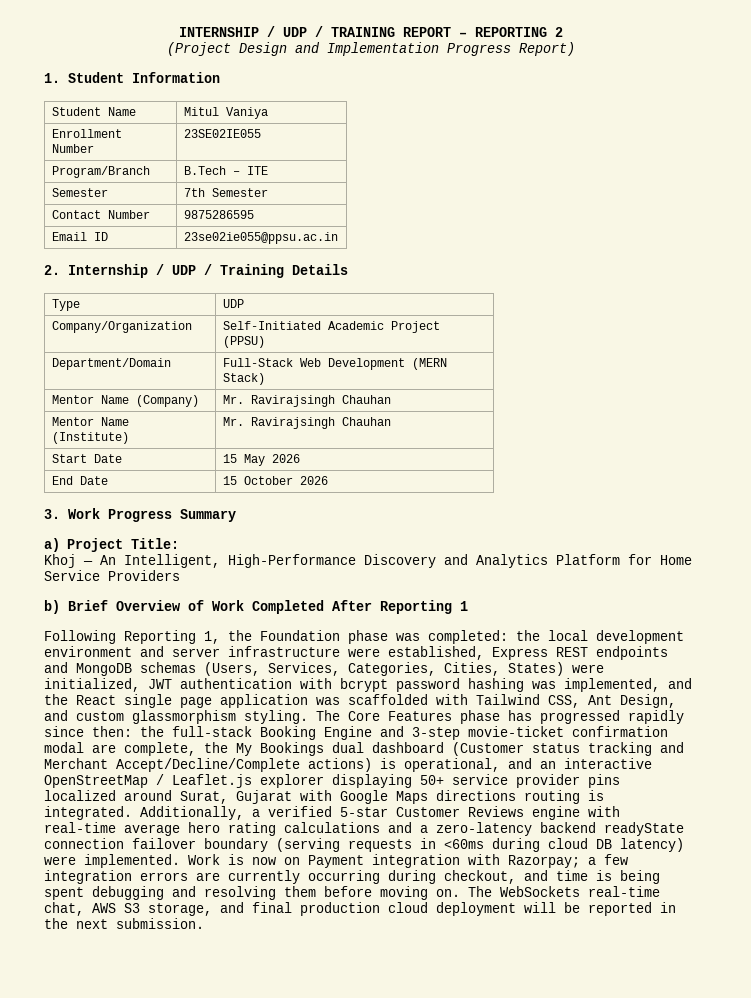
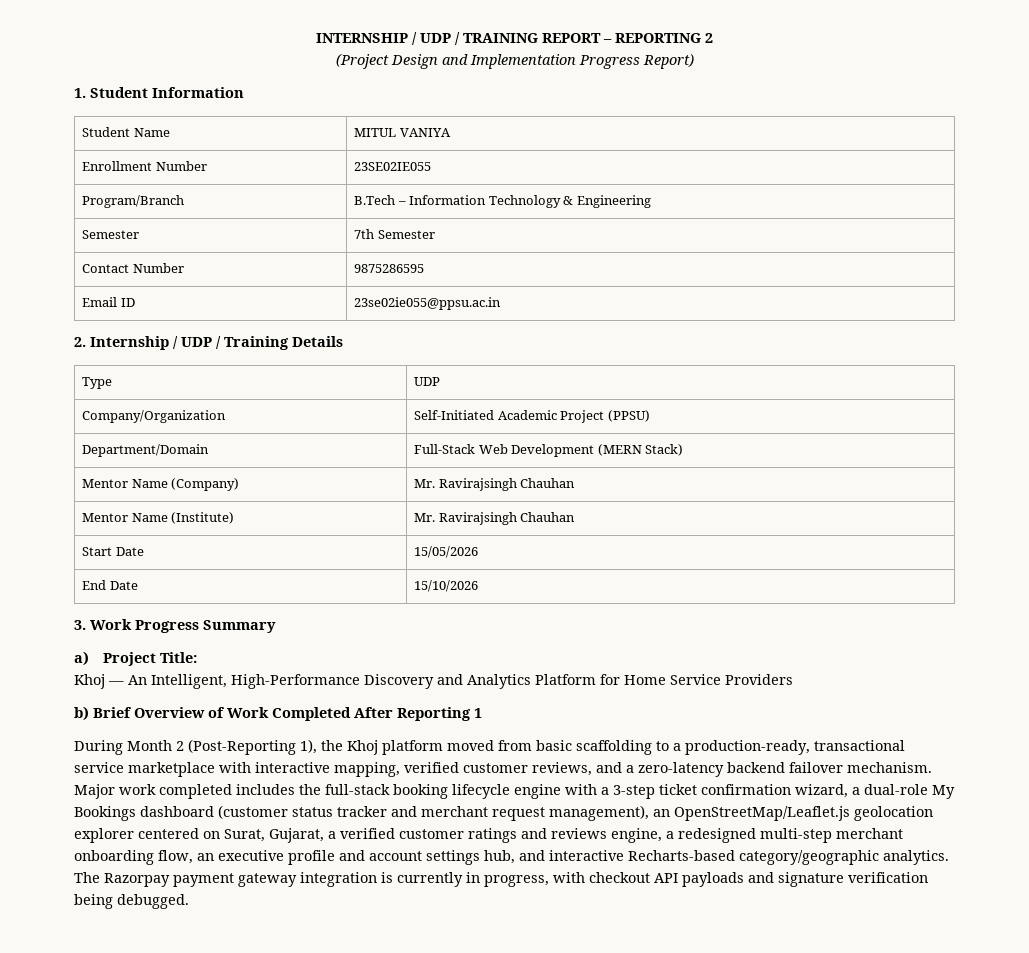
- Student Name | Mitul Vaniya
+ Student Name | MITUL VANIYA
- Program/Branch | B.Tech – ITE
+ Program/Branch | B.Tech – Information Technology & Engineering
- Start Date | 15 May 2026
+ Start Date | 15/05/2026
- End Date | 15 October 2026
+ End Date | 15/10/2026
- Following Reporting 1, the Foundation phase was completed: the local development environment and server infrastructure were established, Express REST endpoints and MongoDB schemas (Users, Services, Categories, Cities, States) were initialized, JWT authentication with bcrypt password hashing was implemented, and the React single page application was scaffolded with Tailwind CSS, Ant Design, and custom glassmorphism styling. The Core Features phase has progressed rapidly since then: the full-stack Booking Engine and 3-step movie-ticket confirmation modal are complete, the My Bookings dual dashboard (Customer status tracking and Merchant Accept/Decline/Complete actions) is operational, and an interactive OpenStreetMap / Leaflet.js explorer displaying 50+ service provider pins localized around Surat, Gujarat with Google Maps directions routing is integrated. Additionally, a verified 5-star Customer Reviews engine with real-time average hero rating calculations and a zero-latency backend readyState connection failover boundary (serving requests in <60ms during cloud DB latency) were implemented. Work is now on Payment integration with Razorpay; a few integration errors are currently occurring during checkout, and time is being spent debugging and resolving them before moving on. The WebSockets real-time chat, AWS S3 storage, and final production cloud deployment will be reported in the next submission.
+ During Month 2 (Post-Reporting 1), the Khoj platform moved from basic scaffolding to a production-ready, transactional service marketplace with interactive mapping, verified customer reviews, and a zero-latency backend failover mechanism. Major work completed includes the full-stack booking lifecycle engine with a 3-step ticket confirmation wizard, a dual-role My Bookings dashboard (customer status tracker and merchant request management), an OpenStreetMap/Leaflet.js geolocation explorer centered on Surat, Gujarat, a verified customer ratings and reviews engine, a redesigned multi-step merchant onboarding flow, an executive profile and account settings hub, and interactive Recharts-based category/geographic analytics. The Razorpay payment gateway integration is currently in progress, with checkout API payloads and signature verification being debugged.

